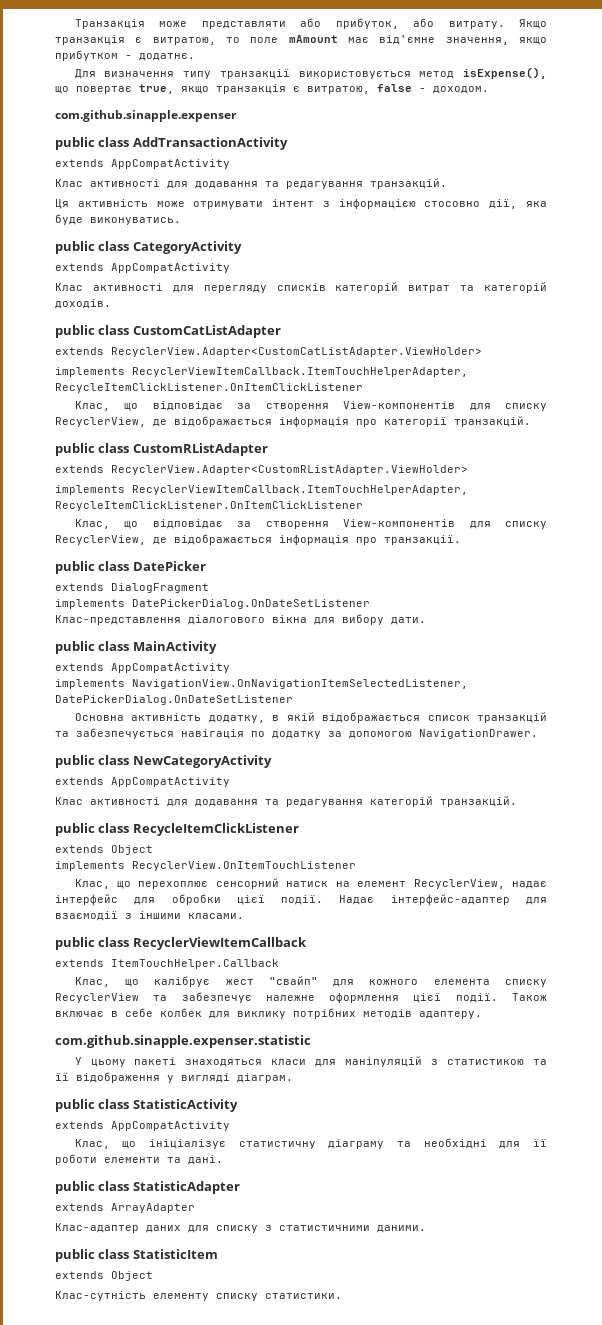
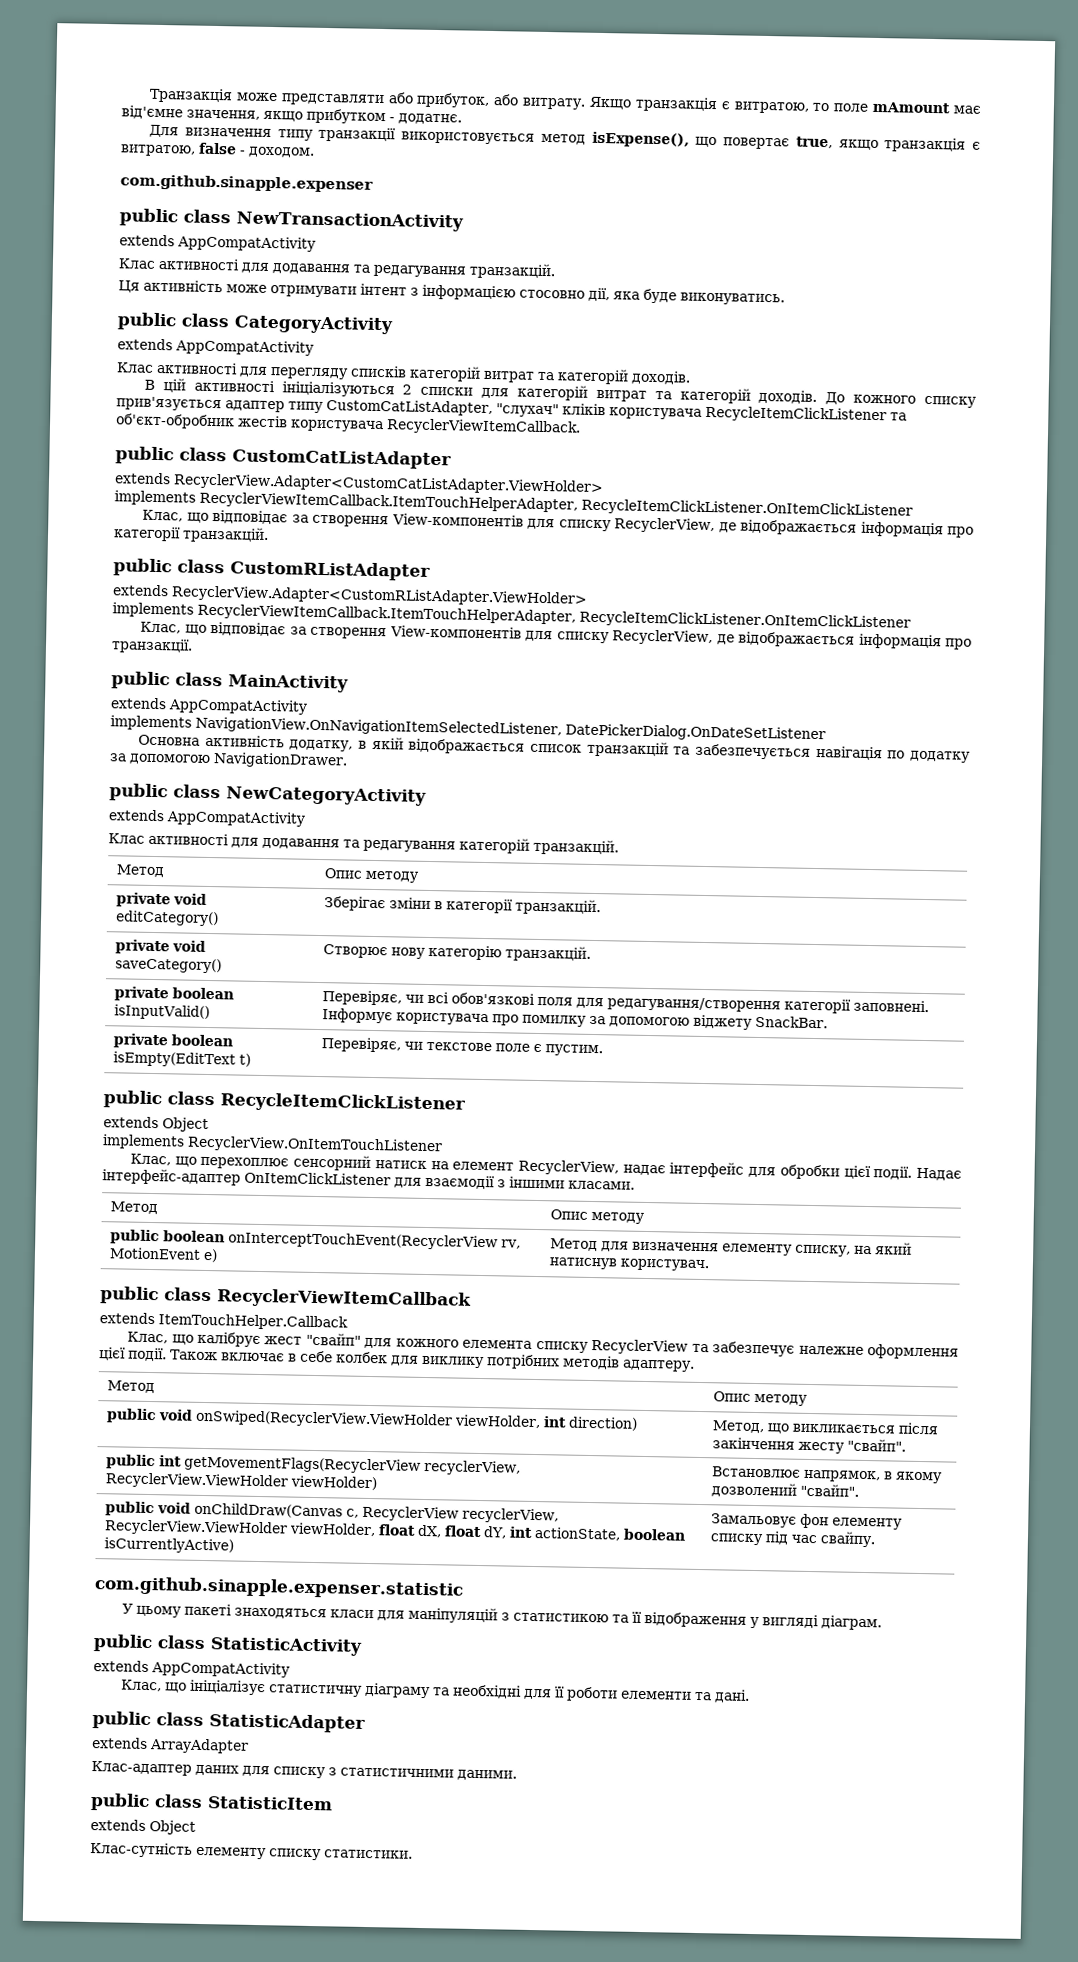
- public class AddTransactionActivity
+ public class NewTransactionActivity
+ В цій активності ініціалізуються 2 списки для категорій витрат та категорій доходів. До кожного списку прив'язується адаптер типу CustomCatListAdapter, "слухач" кліків користувача RecycleItemClickListener та об'єкт-обробник жестів користувача RecyclerViewItemCallback.
- public class DatePicker
- extends DialogFragment
- implements DatePickerDialog.OnDateSetListener
- Клас-представлення діалогового вікна для вибору дати.
  Клас активності для додавання та редагування категорій транзакцій.
+ Метод | Опис методу
+ private void editCategory() | Зберігає зміни в категорії транзакцій.
+ private void saveCategory() | Створює нову категорію транзакцій.
+ private boolean isInputValid() | Перевіряє, чи всі обов'язкові поля для редагування/створення категорії заповнені. Інформує користувача про помилку за допомогою віджету SnackBar.
+ private boolean isEmpty(EditText t) | Перевіряє, чи текстове поле є пустим.
- Надає інтерфейс-адаптер для взаємодії з іншими класами.
+ Надає інтерфейс-адаптер OnItemClickListener для взаємодії з іншими класами.
+ Метод | Опис методу
+ public boolean onInterceptTouchEvent(RecyclerView rv, MotionEvent e) | Метод для визначення елементу списку, на який натиснув користувач.
  Також включає в себе колбек для виклику потрібних методів адаптеру.
+ Метод | Опис методу
+ public void onSwiped(RecyclerView.ViewHolder viewHolder, int direction) | Метод, що викликається після закінчення жесту "свайп".
+ public int getMovementFlags(RecyclerView recyclerView, RecyclerView.ViewHolder viewHolder) | Встановлює напрямок, в якому дозволений "свайп".
+ public void onChildDraw(Canvas c, RecyclerView recyclerView, RecyclerView.ViewHolder viewHolder, float dX, float dY, int actionState, boolean isCurrentlyActive) | Замальовує фон елементу списку під час свайпу.

